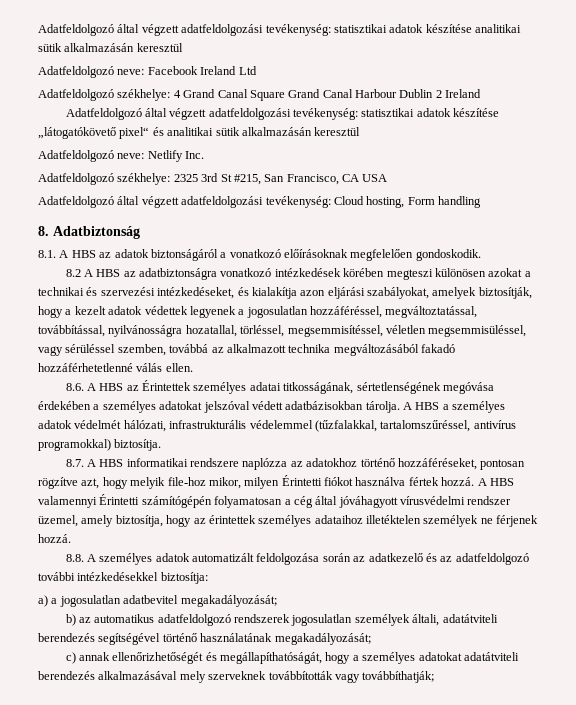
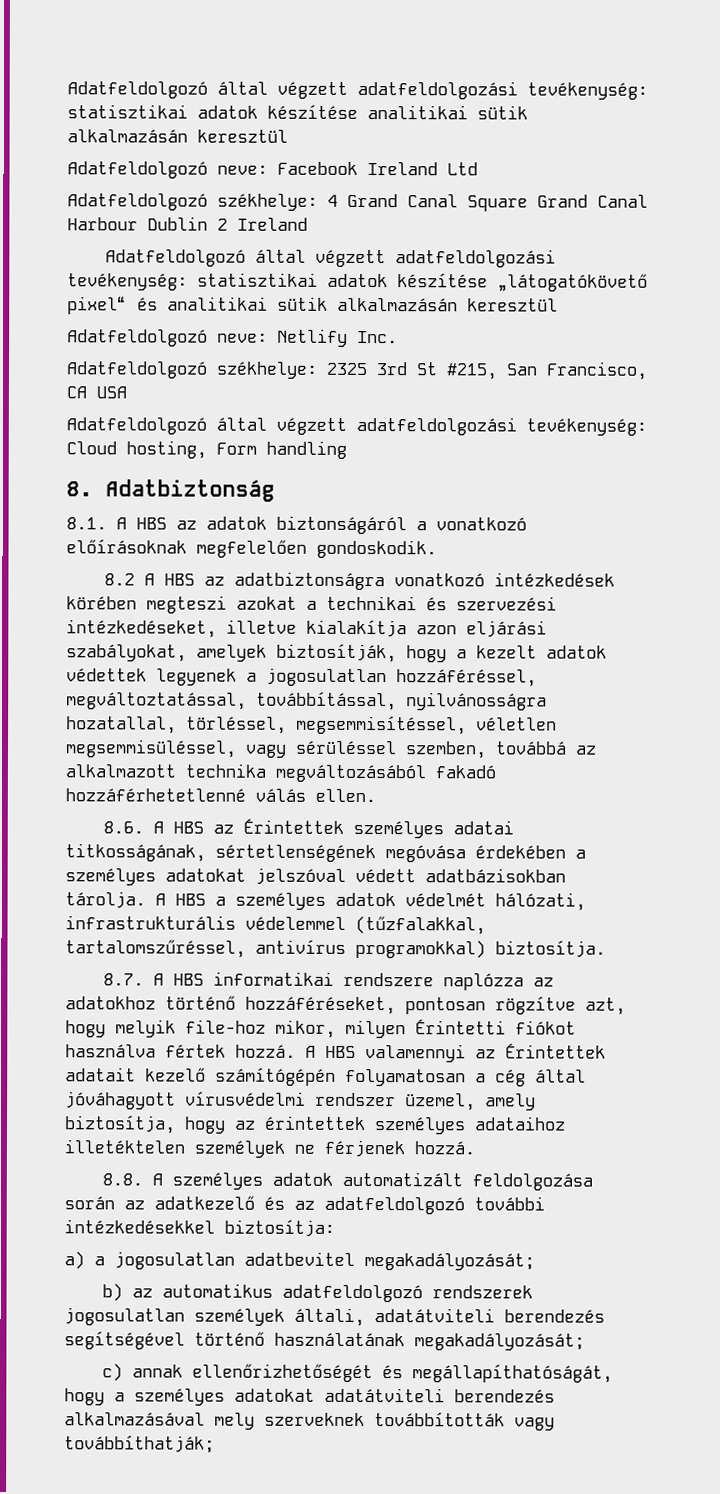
- 8.2 A HBS az adatbiztonságra vonatkozó intézkedések körében megteszi különösen azokat a technikai és szervezési intézkedéseket, és kialakítja azon eljárási szabályokat, amelyek biztosítják, hogy a kezelt adatok védettek legyenek a jogosulatlan hozzáféréssel, megváltoztatással, továbbítással, nyilvánosságra hozatallal, törléssel, megsemmisítéssel, véletlen megsemmisüléssel, vagy sérüléssel szemben, továbbá az alkalmazott technika megváltozásából fakadó hozzáférhetetlenné válás ellen.
+ 8.2 A HBS az adatbiztonságra vonatkozó intézkedések körében megteszi azokat a technikai és szervezési intézkedéseket, illetve kialakítja azon eljárási szabályokat, amelyek biztosítják, hogy a kezelt adatok védettek legyenek a jogosulatlan hozzáféréssel, megváltoztatással, továbbítással, nyilvánosságra hozatallal, törléssel, megsemmisítéssel, véletlen megsemmisüléssel, vagy sérüléssel szemben, továbbá az alkalmazott technika megváltozásából fakadó hozzáférhetetlenné válás ellen.
- A HBS valamennyi Érintetti számítógépén folyamatosan a cég által jóváhagyott vírusvédelmi rendszer üzemel, amely biztosítja, hogy az érintettek személyes adataihoz illetéktelen személyek ne férjenek hozzá.
+ A HBS valamennyi az Érintettek adatait kezelő számítógépén folyamatosan a cég által jóváhagyott vírusvédelmi rendszer üzemel, amely biztosítja, hogy az érintettek személyes adataihoz illetéktelen személyek ne férjenek hozzá.

